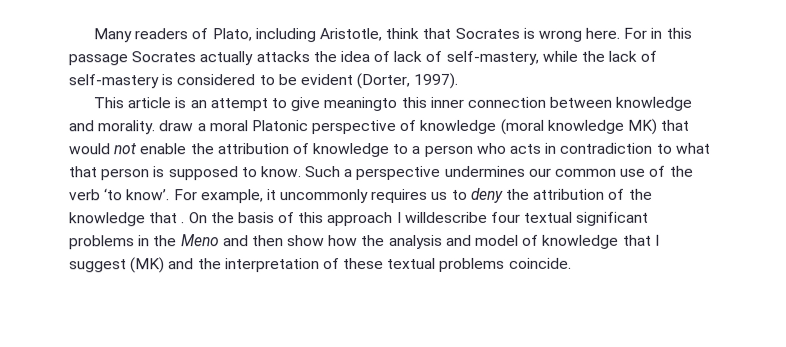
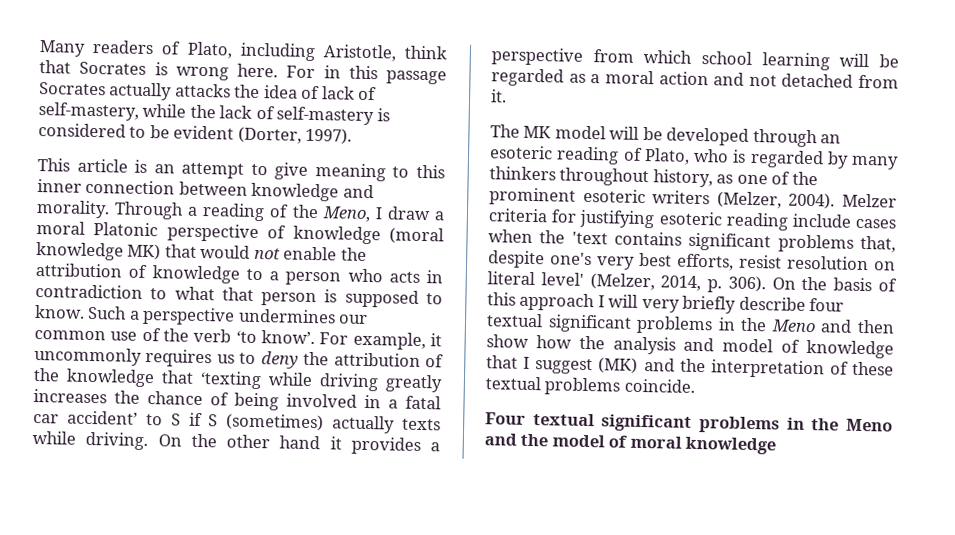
- This article is an attempt to give meaningto this inner connection between knowledge and morality. draw a moral Platonic perspective of knowledge (moral knowledge MK) that would not enable the attribution of knowledge to a person who acts in contradiction to what that person is supposed to know.
+ This article is an attempt to give meaning to this inner connection between knowledge and morality. Through a reading of the Meno, I draw a moral Platonic perspective of knowledge (moral knowledge MK) that would not enable the attribution of knowledge to a person who acts in contradiction to what that person is supposed to know.
- For example, it uncommonly requires us to deny the attribution of the knowledge that .
+ For example, it uncommonly requires us to deny the attribution of the knowledge that ‘texting while driving greatly increases the chance of being involved in a fatal car accident’ to S if S (sometimes) actually texts while driving. On the other hand it provides a perspective from which school learning will be regarded as a moral action and not detached from it.
+ The MK model will be developed through an esoteric reading of Plato, who is regarded by many thinkers throughout history, as one of the prominent esoteric writers (Melzer, 2004). Melzer criteria for justifying esoteric reading include cases when the 'text contains significant problems that, despite one's very best efforts, resist resolution on literal level' (Melzer, 2014, p. 306).
- On the basis of this approach I willdescribe four textual significant problems in the Meno and then show how the analysis and model of knowledge that I suggest (MK) and the interpretation of these textual problems coincide.
+ On the basis of this approach I will very briefly describe four textual significant problems in the Meno and then show how the analysis and model of knowledge that I suggest (MK) and the interpretation of these textual problems coincide.
+ Four textual significant problems in the Meno and the model of moral knowledge

